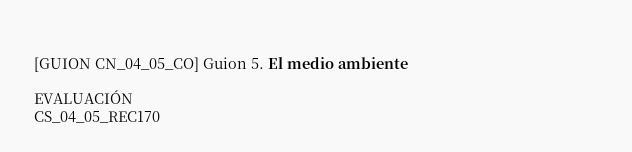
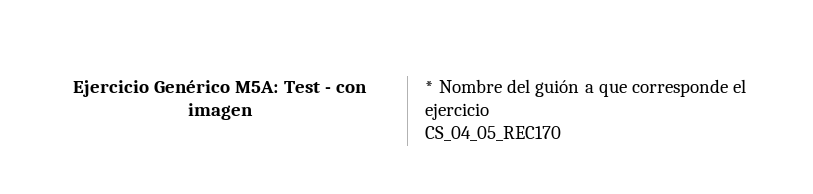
- [GUION CN_04_05_CO] Guion 5. El medio ambiente
- EVALUACIÓN
+ Ejercicio Genérico M5A: Test - con imagen
+ * Nombre del guión a que corresponde el ejercicio

